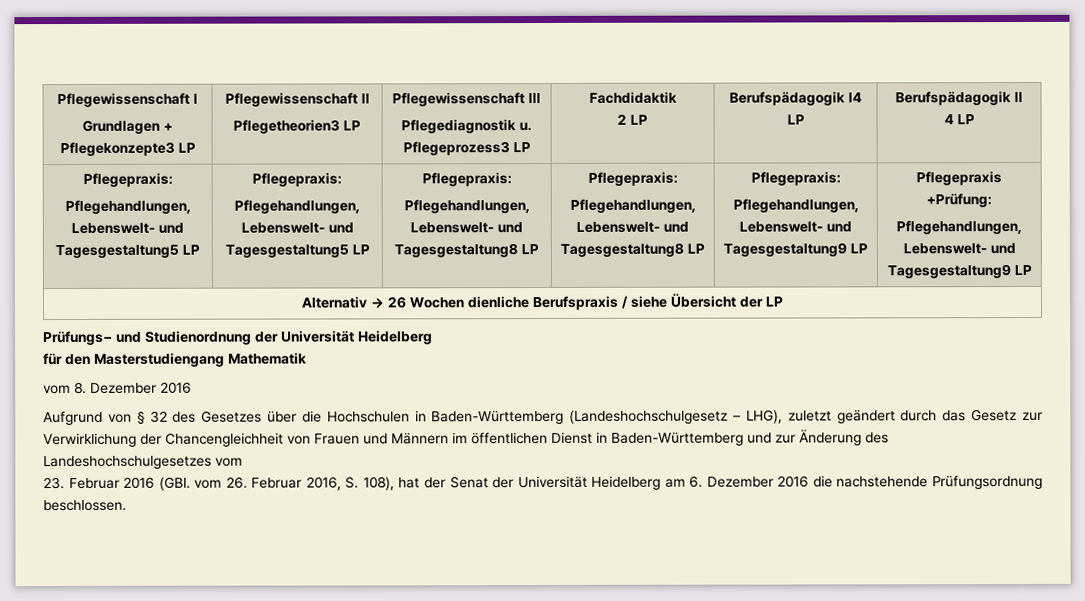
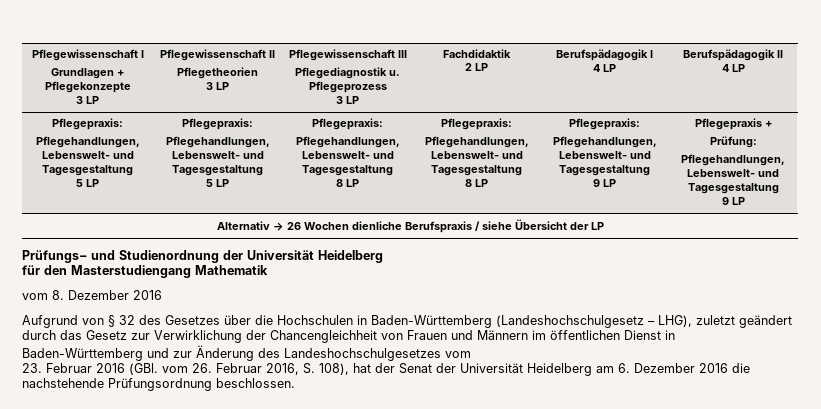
  Pflegewissenschaft I
- Grundlagen + Pflegekonzepte3 LP | Pflegewissenschaft II
- Pflegetheorien3 LP | Pflegewissenschaft III
- Pflegediagnostik u. Pflegeprozess3 LP | Fachdidaktik
- 2 LP | Berufspädagogik I4 LP | Berufspädagogik II
+ Grundlagen + Pflegekonzepte
+ 3 LP | Pflegewissenschaft II
+ Pflegetheorien
+ 3 LP | Pflegewissenschaft III
+ Pflegediagnostik u. Pflegeprozess
+ 3 LP | Fachdidaktik
+ 2 LP | Berufspädagogik I
+ 4 LP | Berufspädagogik II
  4 LP
  Pflegepraxis:
- Pflegehandlungen, Lebenswelt- und Tagesgestaltung5 LP | Pflegepraxis:
- Pflegehandlungen, Lebenswelt- und Tagesgestaltung5 LP | Pflegepraxis:
- Pflegehandlungen, Lebenswelt- und Tagesgestaltung8 LP | Pflegepraxis:
- Pflegehandlungen, Lebenswelt- und Tagesgestaltung8 LP | Pflegepraxis:
- Pflegehandlungen, Lebenswelt- und Tagesgestaltung9 LP
+ Pflegehandlungen, Lebenswelt- und Tagesgestaltung
+ 5 LP | Pflegepraxis:
+ Pflegehandlungen, Lebenswelt- und Tagesgestaltung
+ 5 LP | Pflegepraxis:
+ Pflegehandlungen, Lebenswelt- und Tagesgestaltung
+ 8 LP | Pflegepraxis:
+ Pflegehandlungen, Lebenswelt- und Tagesgestaltung
+ 8 LP | Pflegepraxis:
+ Pflegehandlungen, Lebenswelt- und Tagesgestaltung
+ 9 LP
- Pflegepraxis +Prüfung:
- Pflegehandlungen, Lebenswelt- und Tagesgestaltung9 LP
+ Pflegepraxis +
+ Prüfung:
+ Pflegehandlungen, Lebenswelt- und Tagesgestaltung
+ 9 LP

